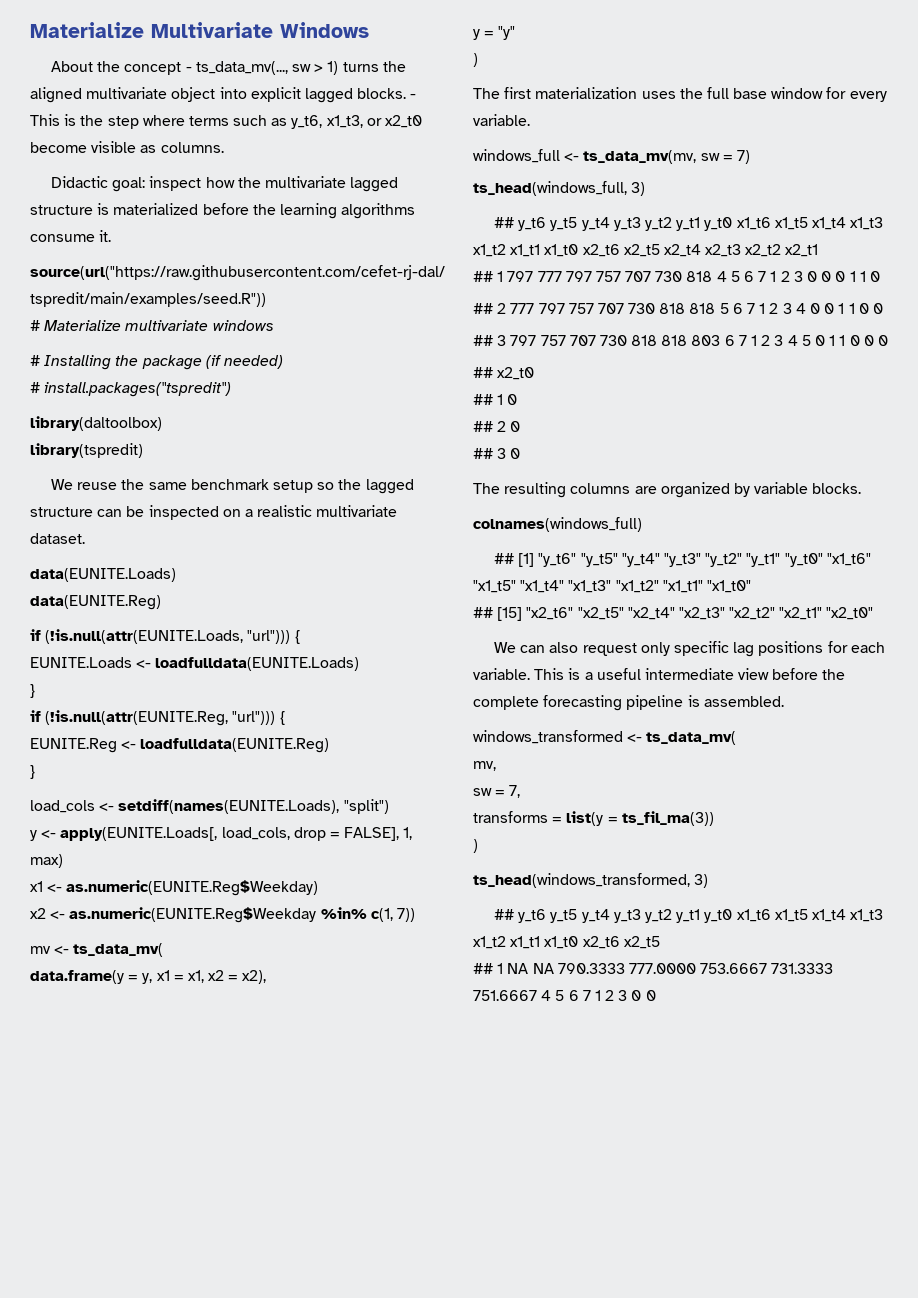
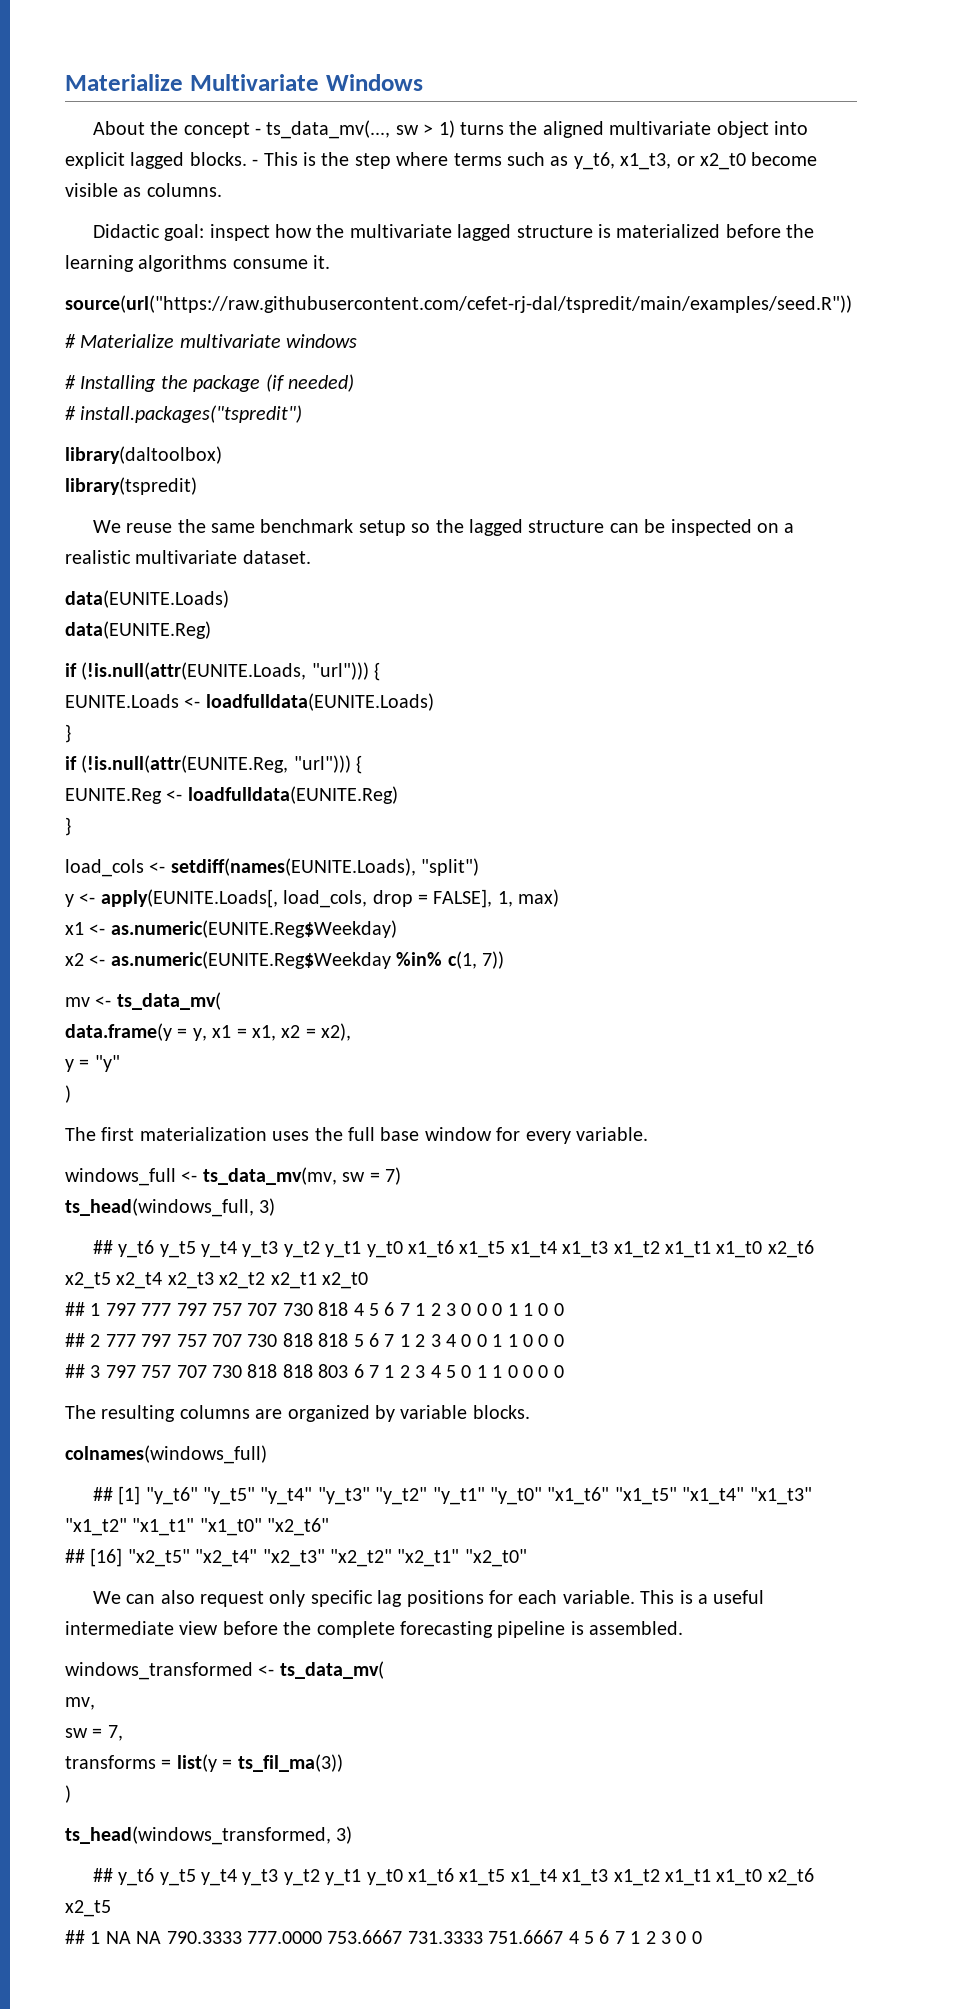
- ## y_t6 y_t5 y_t4 y_t3 y_t2 y_t1 y_t0 x1_t6 x1_t5 x1_t4 x1_t3 x1_t2 x1_t1 x1_t0 x2_t6 x2_t5 x2_t4 x2_t3 x2_t2 x2_t1
+ ## y_t6 y_t5 y_t4 y_t3 y_t2 y_t1 y_t0 x1_t6 x1_t5 x1_t4 x1_t3 x1_t2 x1_t1 x1_t0 x2_t6 x2_t5 x2_t4 x2_t3 x2_t2 x2_t1 x2_t0
- ## 1 797 777 797 757 707 730 818 4 5 6 7 1 2 3 0 0 0 1 1 0
+ ## 1 797 777 797 757 707 730 818 4 5 6 7 1 2 3 0 0 0 1 1 0 0
- ## 2 777 797 757 707 730 818 818 5 6 7 1 2 3 4 0 0 1 1 0 0
+ ## 2 777 797 757 707 730 818 818 5 6 7 1 2 3 4 0 0 1 1 0 0 0
- ## 3 797 757 707 730 818 818 803 6 7 1 2 3 4 5 0 1 1 0 0 0
- ## x2_t0
- ## 1 0
- ## 2 0
- ## 3 0
+ ## 3 797 757 707 730 818 818 803 6 7 1 2 3 4 5 0 1 1 0 0 0 0
- ## [1] "y_t6" "y_t5" "y_t4" "y_t3" "y_t2" "y_t1" "y_t0" "x1_t6" "x1_t5" "x1_t4" "x1_t3" "x1_t2" "x1_t1" "x1_t0"
- ## [15] "x2_t6" "x2_t5" "x2_t4" "x2_t3" "x2_t2" "x2_t1" "x2_t0"
+ ## [1] "y_t6" "y_t5" "y_t4" "y_t3" "y_t2" "y_t1" "y_t0" "x1_t6" "x1_t5" "x1_t4" "x1_t3" "x1_t2" "x1_t1" "x1_t0" "x2_t6"
+ ## [16] "x2_t5" "x2_t4" "x2_t3" "x2_t2" "x2_t1" "x2_t0"

